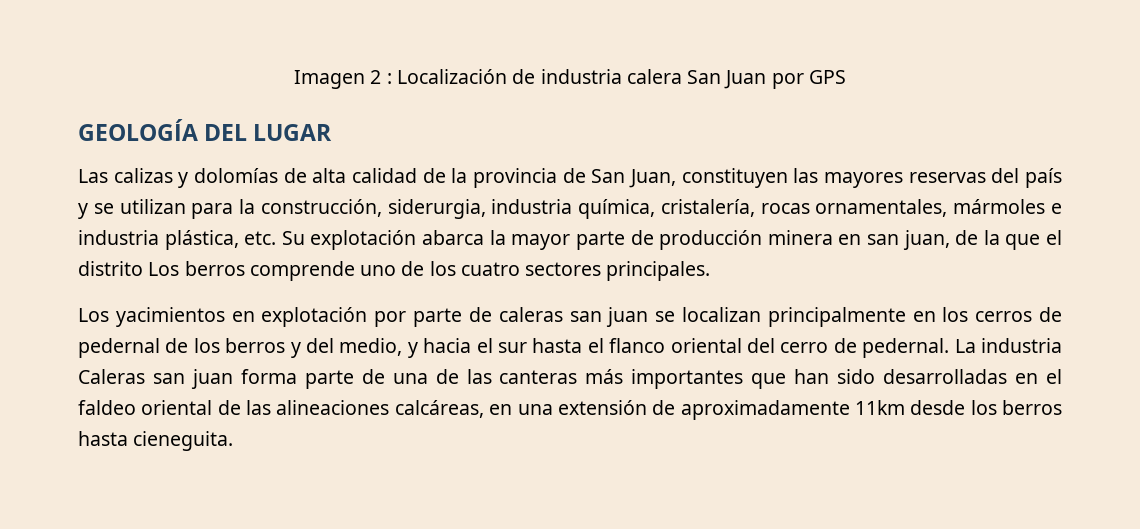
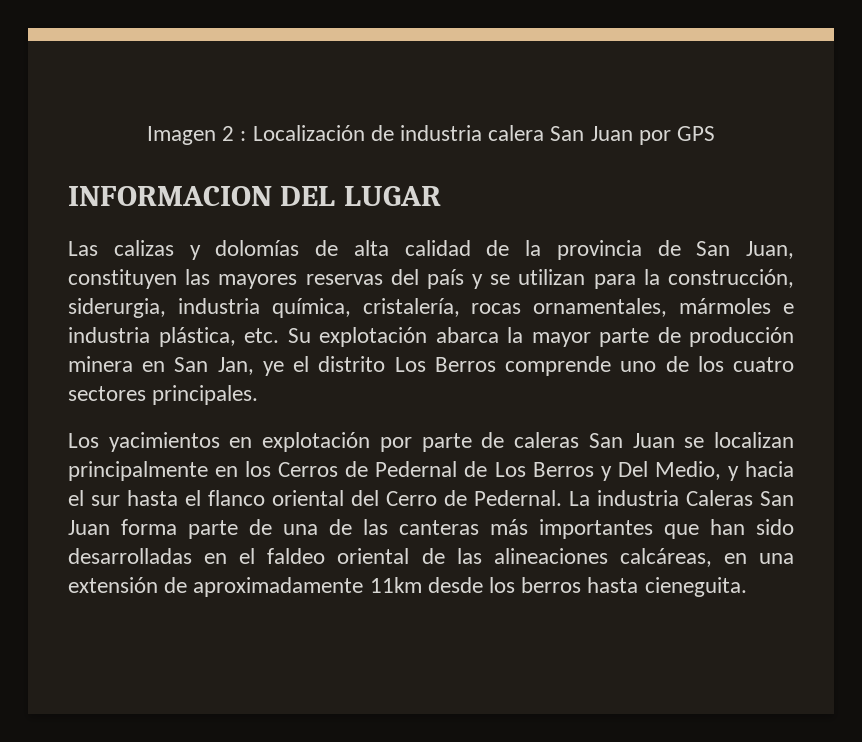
- GEOLOGÍA DEL LUGAR
+ INFORMACION DEL LUGAR
- Las calizas y dolomías de alta calidad de la provincia de San Juan, constituyen las mayores reservas del país y se utilizan para la construcción, siderurgia, industria química, cristalería, rocas ornamentales, mármoles e industria plástica, etc. Su explotación abarca la mayor parte de producción minera en san juan, de la que el distrito Los berros comprende uno de los cuatro sectores principales.
+ Las calizas y dolomías de alta calidad de la provincia de San Juan, constituyen las mayores reservas del país y se utilizan para la construcción, siderurgia, industria química, cristalería, rocas ornamentales, mármoles e industria plástica, etc. Su explotación abarca la mayor parte de producción minera en San Jan, ye el distrito Los Berros comprende uno de los cuatro sectores principales.
- Los yacimientos en explotación por parte de caleras san juan se localizan principalmente en los cerros de pedernal de los berros y del medio, y hacia el sur hasta el flanco oriental del cerro de pedernal.
+ Los yacimientos en explotación por parte de caleras San Juan se localizan principalmente en los Cerros de Pedernal de Los Berros y Del Medio, y hacia el sur hasta el flanco oriental del Cerro de Pedernal.
- La industria Caleras san juan forma parte de una de las canteras más importantes que han sido desarrolladas en el faldeo oriental de las alineaciones calcáreas, en una extensión de aproximadamente 11km desde los berros hasta cieneguita.
+ La industria Caleras San Juan forma parte de una de las canteras más importantes que han sido desarrolladas en el faldeo oriental de las alineaciones calcáreas, en una extensión de aproximadamente 11km desde los berros hasta cieneguita.

